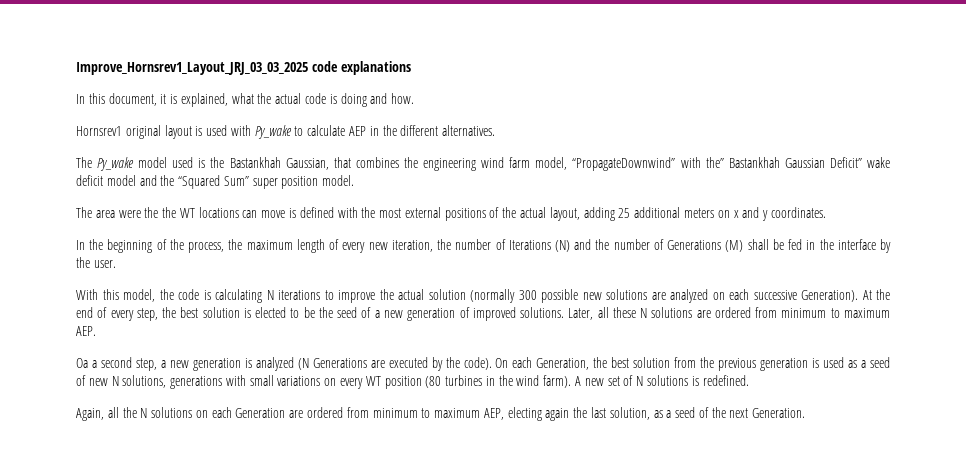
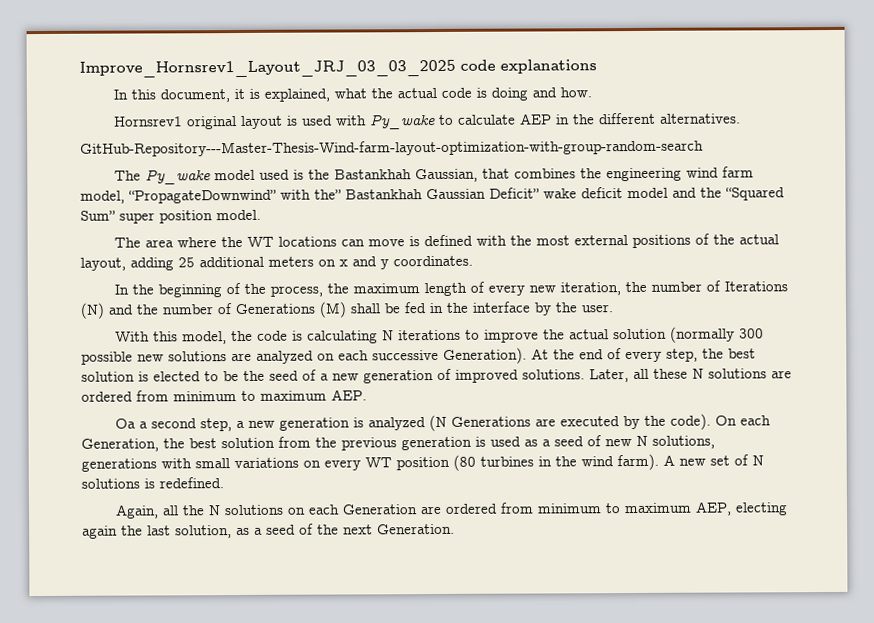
+ GitHub-Repository---Master-Thesis-Wind-farm-layout-optimization-with-group-random-search
- The area were the the WT locations can move is defined with the most external positions of the actual layout, adding 25 additional meters on x and y coordinates.
+ The area where the WT locations can move is defined with the most external positions of the actual layout, adding 25 additional meters on x and y coordinates.

